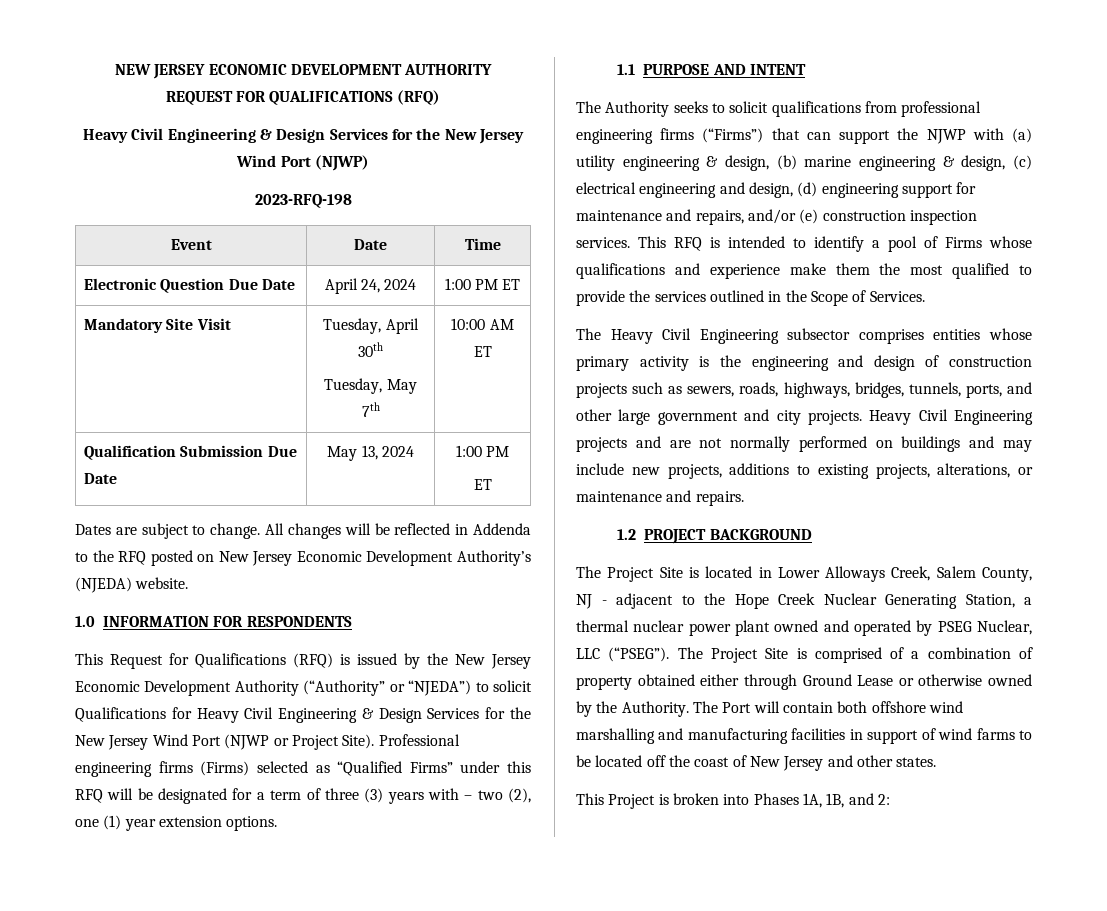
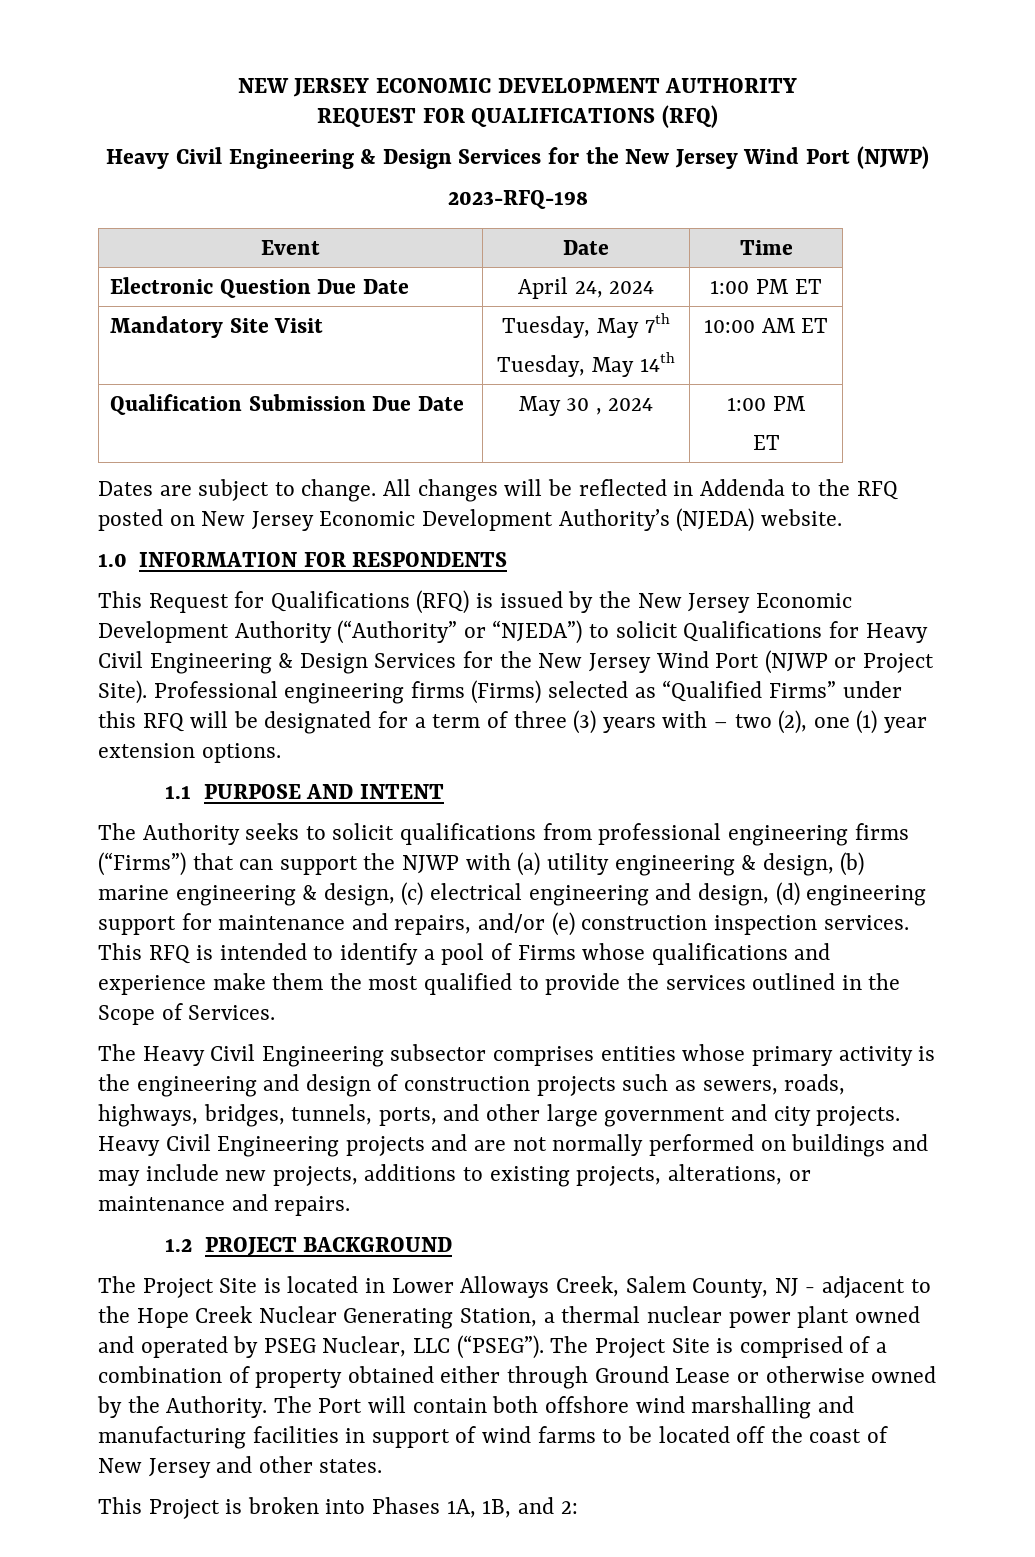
- Mandatory Site Visit | Tuesday, April 30th
- Tuesday, May 7th | 10:00 AM ET
+ Mandatory Site Visit | Tuesday, May 7th
+ Tuesday, May 14th | 10:00 AM ET
- Qualification Submission Due Date | May 13, 2024 | 1:00 PM
+ Qualification Submission Due Date | May 30 , 2024 | 1:00 PM

